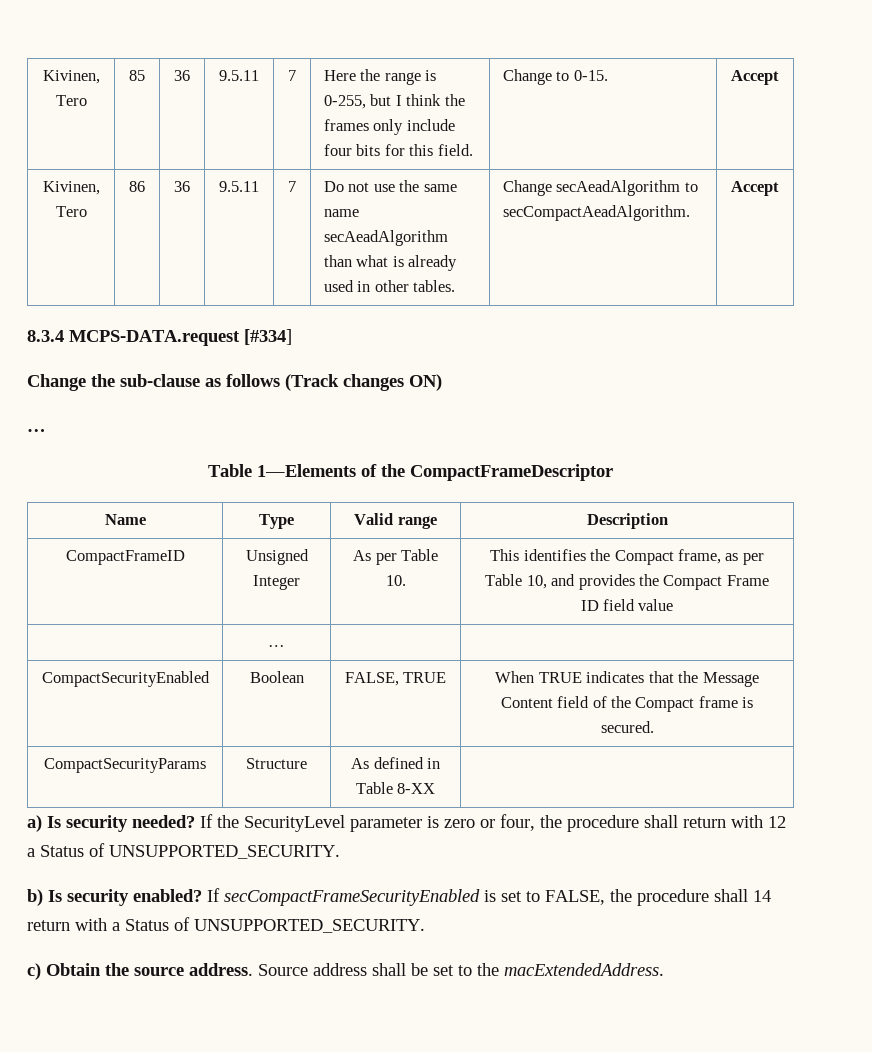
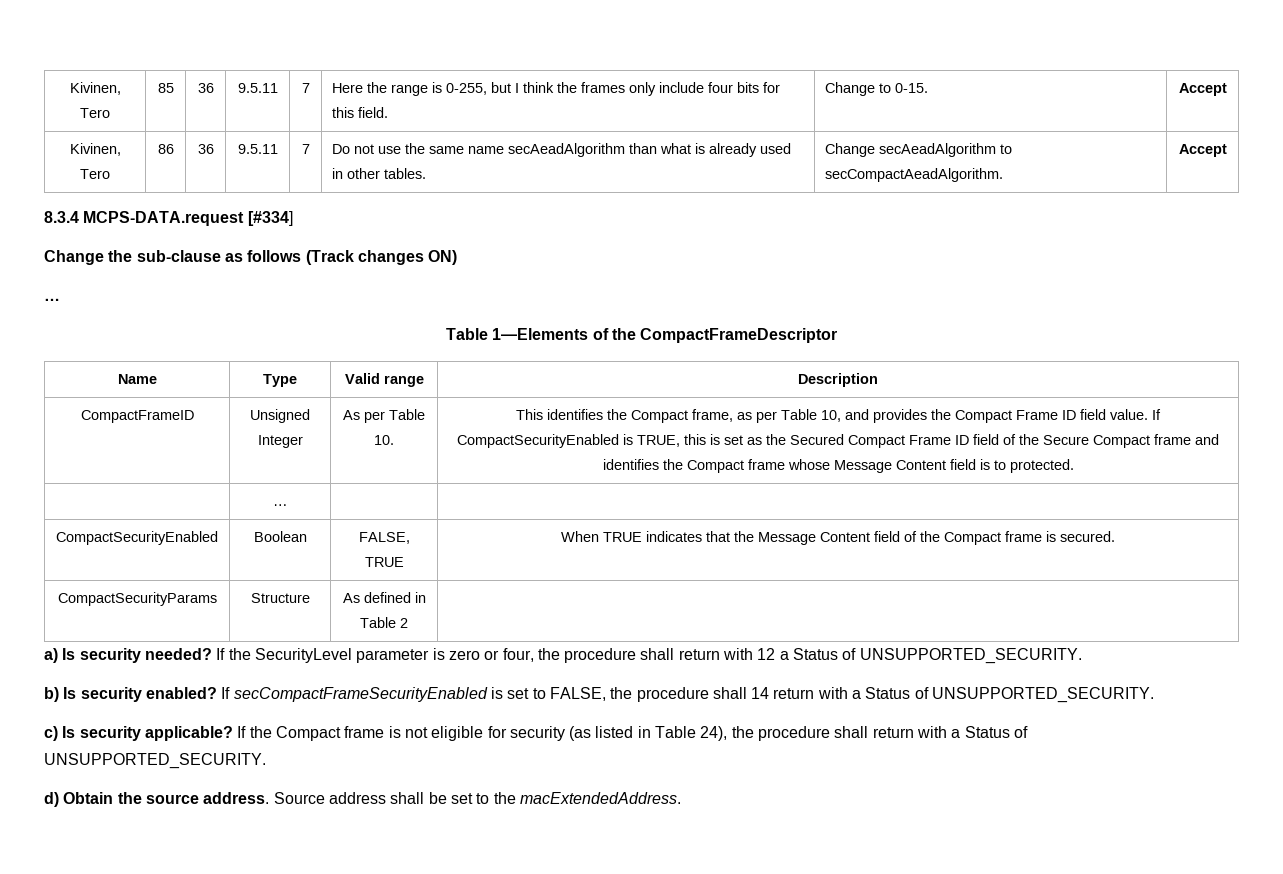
- This identifies the Compact frame, as per Table 10, and provides the Compact Frame ID field value
+ This identifies the Compact frame, as per Table 10, and provides the Compact Frame ID field value. If CompactSecurityEnabled is TRUE, this is set as the Secured Compact Frame ID field of the Secure Compact frame and identifies the Compact frame whose Message Content field is to protected.
- CompactSecurityParams | Structure | As defined in Table 8-XX |
+ CompactSecurityParams | Structure | As defined in Table 2 |
- c) Obtain the source address.
+ c) Is security applicable? If the Compact frame is not eligible for security (as listed in Table 24), the procedure shall return with a Status of UNSUPPORTED_SECURITY.
+ d) Obtain the source address.

